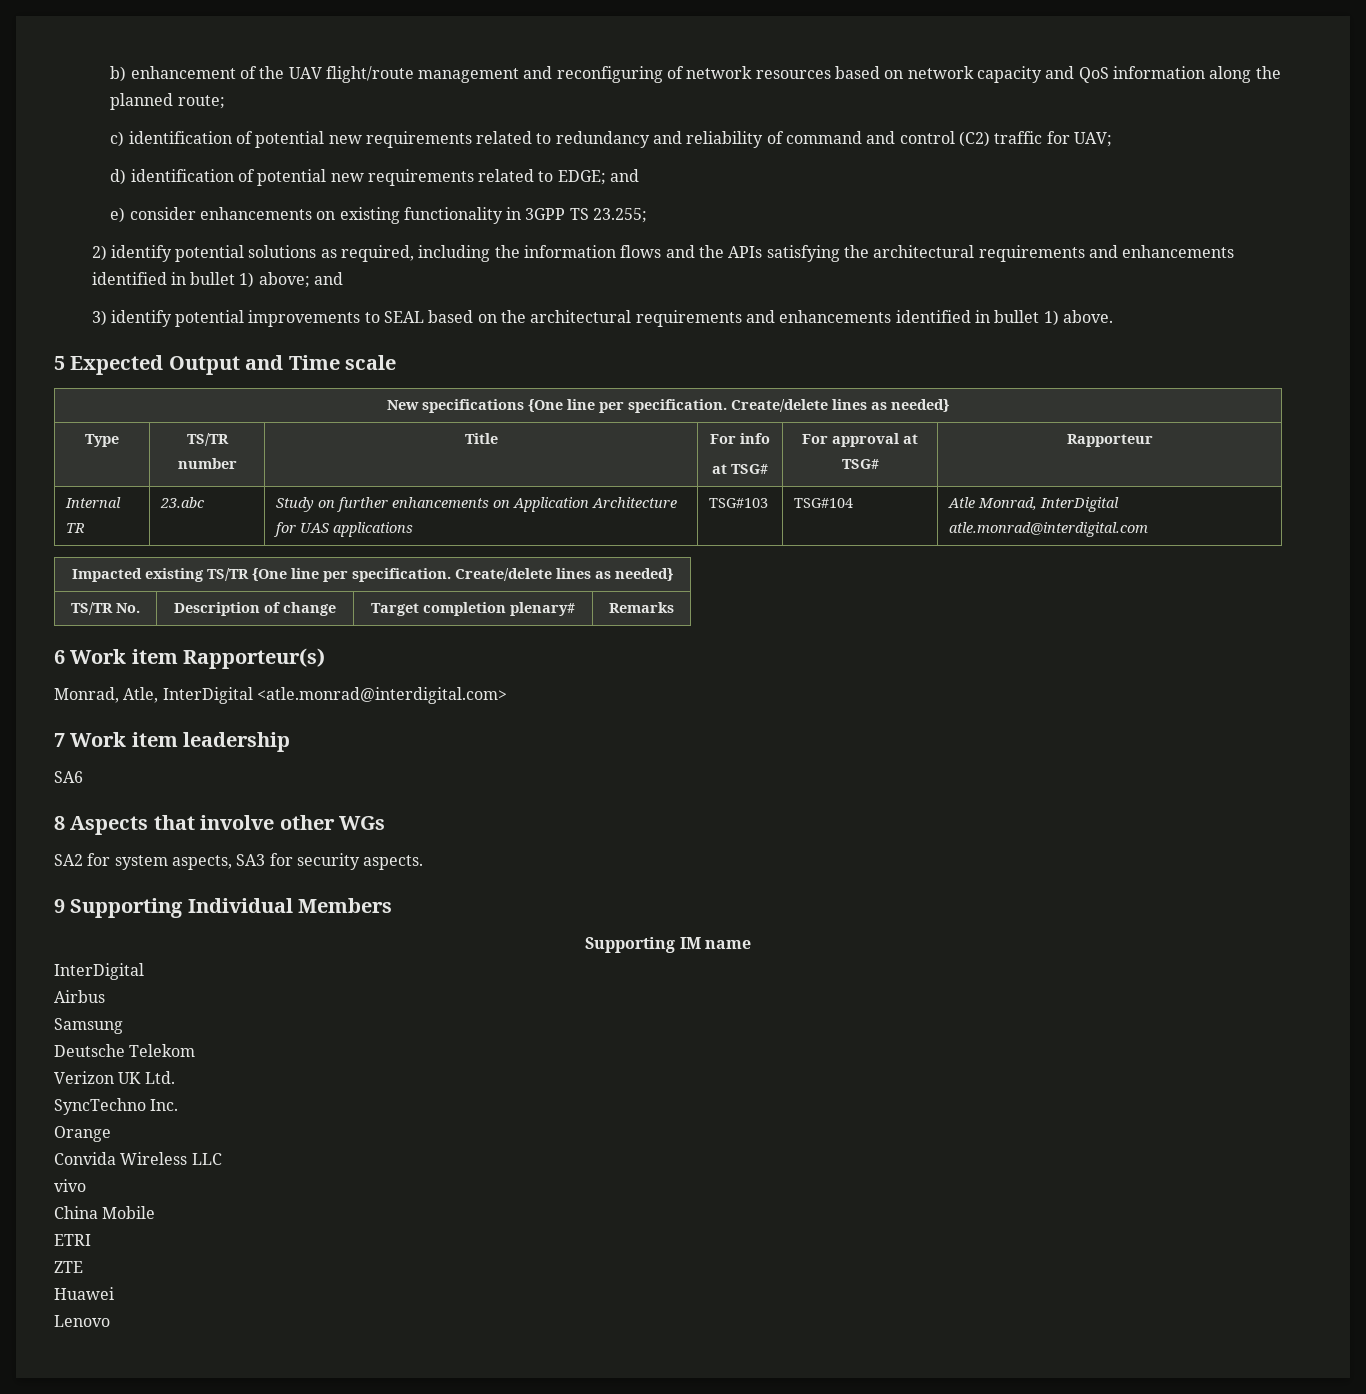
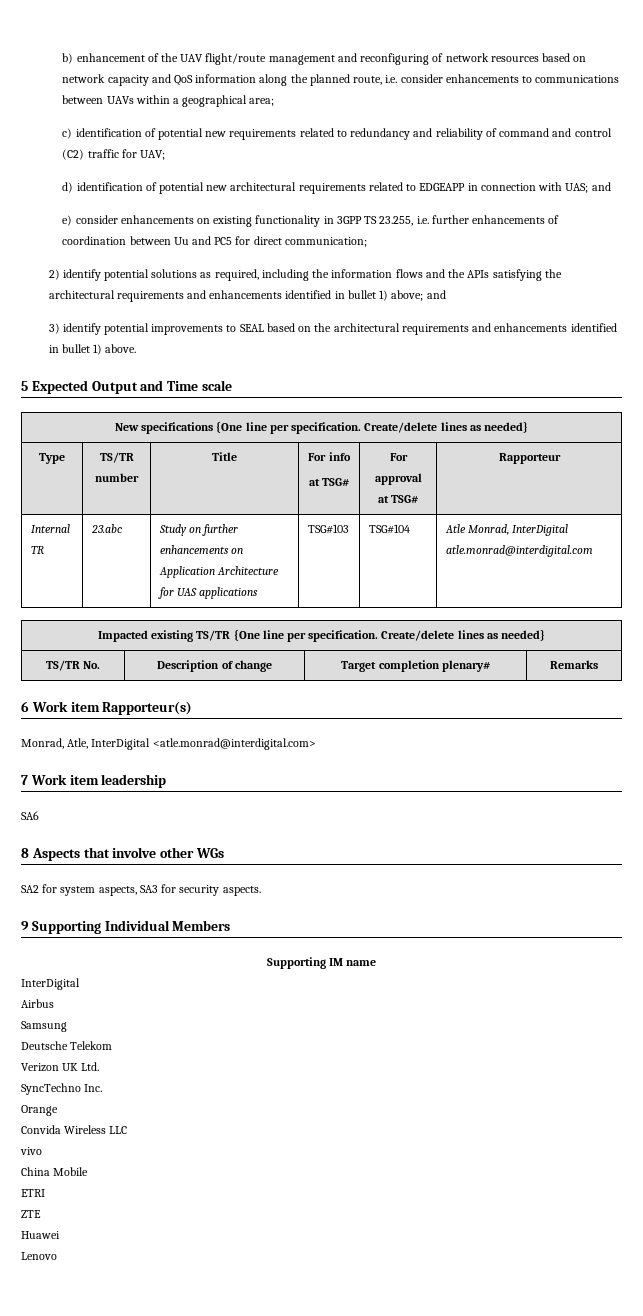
- b) enhancement of the UAV flight/route management and reconfiguring of network resources based on network capacity and QoS information along the planned route;
+ b) enhancement of the UAV flight/route management and reconfiguring of network resources based on network capacity and QoS information along the planned route, i.e. consider enhancements to communications between UAVs within a geographical area;
- d) identification of potential new requirements related to EDGE; and
+ d) identification of potential new architectural requirements related to EDGEAPP in connection with UAS; and
- e) consider enhancements on existing functionality in 3GPP TS 23.255;
+ e) consider enhancements on existing functionality in 3GPP TS 23.255, i.e. further enhancements of coordination between Uu and PC5 for direct communication;

